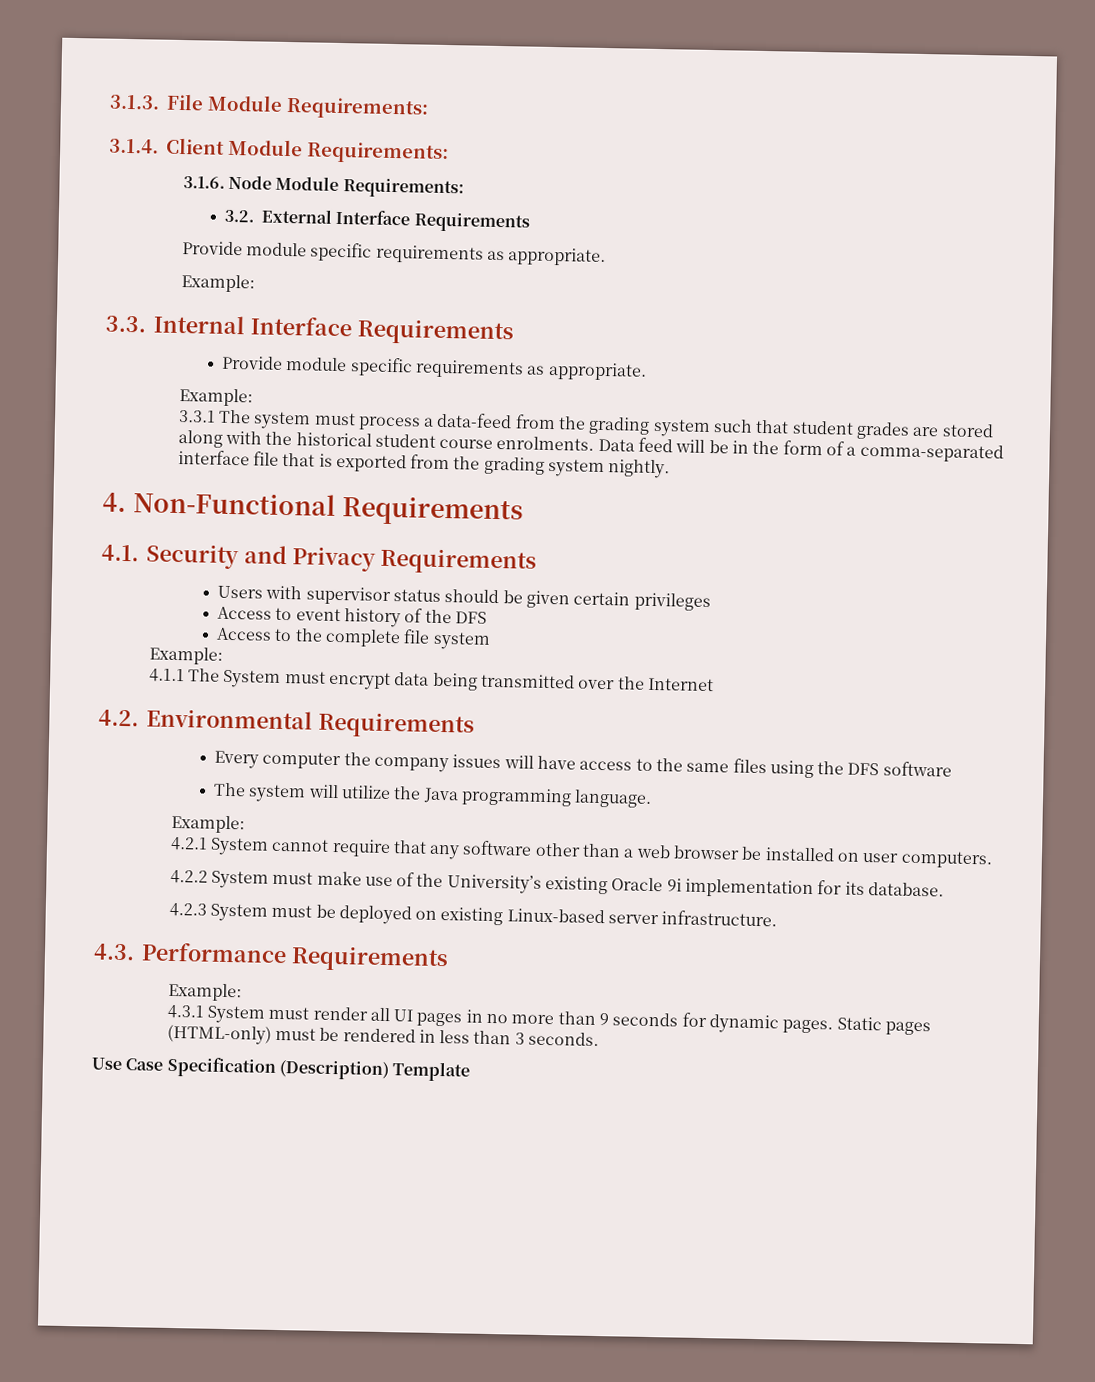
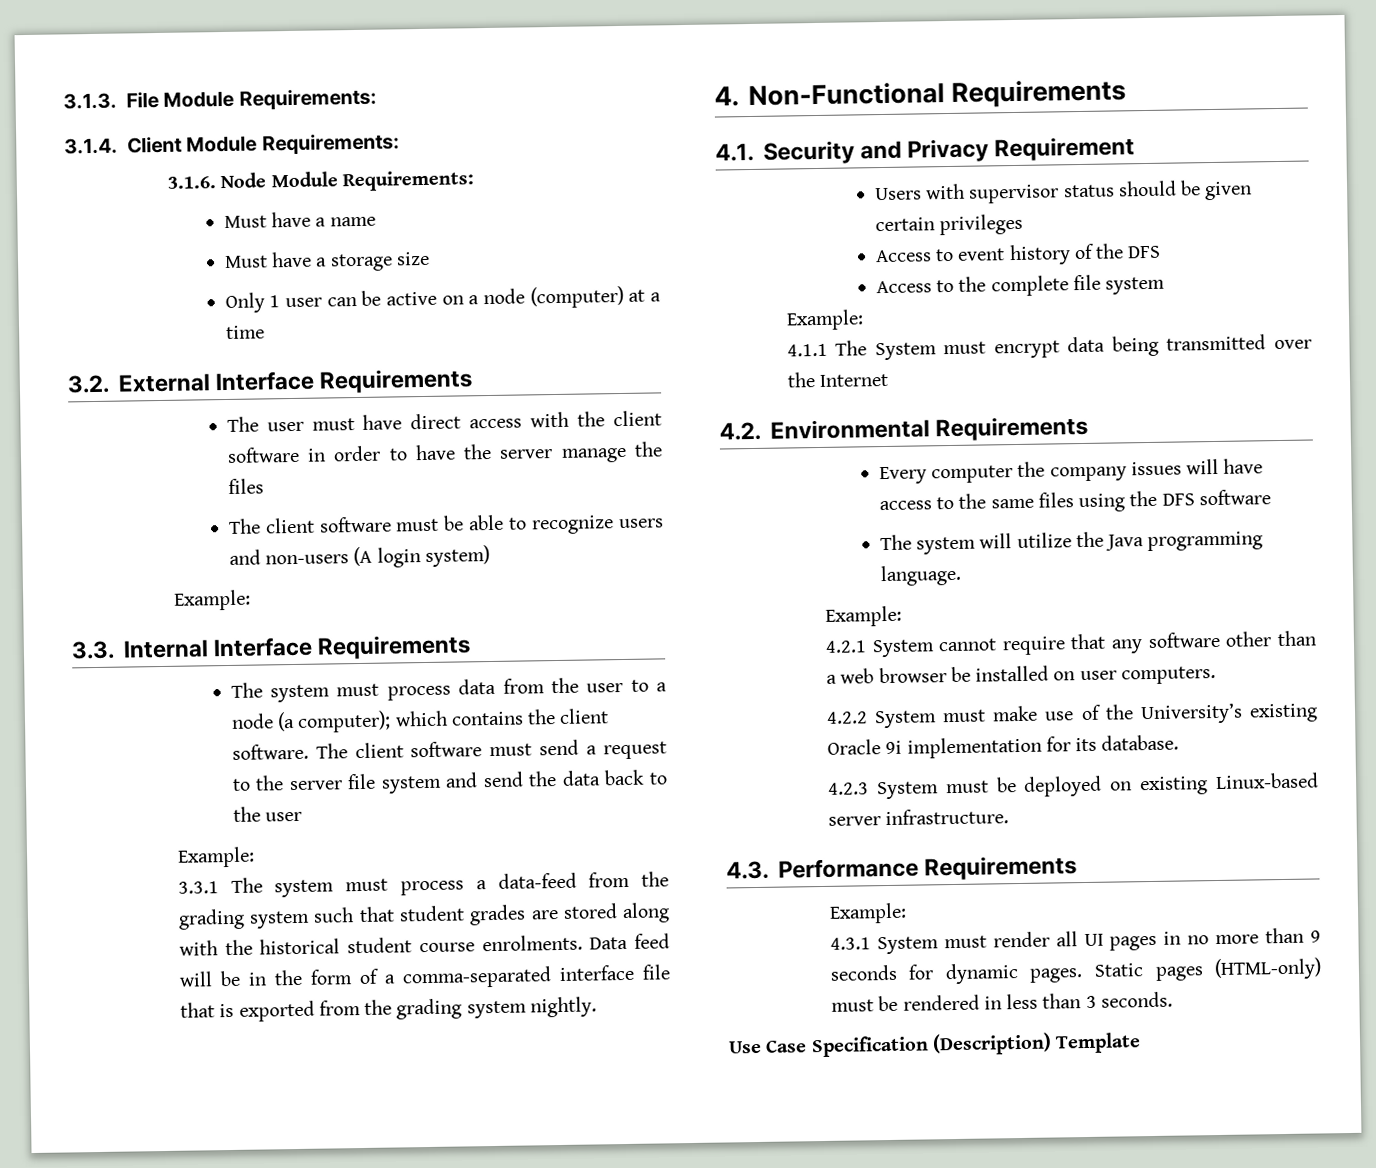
+ Must have a name
+ Must have a storage size
+ Only 1 user can be active on a node (computer) at a time
  3.2. External Interface Requirements
- Provide module specific requirements as appropriate.
+ The user must have direct access with the client software in order to have the server manage the files
+ The client software must be able to recognize users and non-users (A login system)
  3.3. Internal Interface Requirements
- Provide module specific requirements as appropriate.
+ The system must process data from the user to a node (a computer); which contains the client software. The client software must send a request to the server file system and send the data back to the user
- 4.1. Security and Privacy Requirements
+ 4.1. Security and Privacy Requirement

